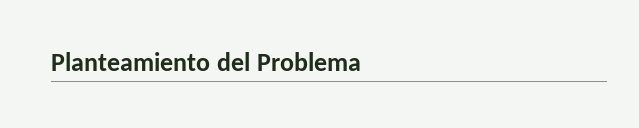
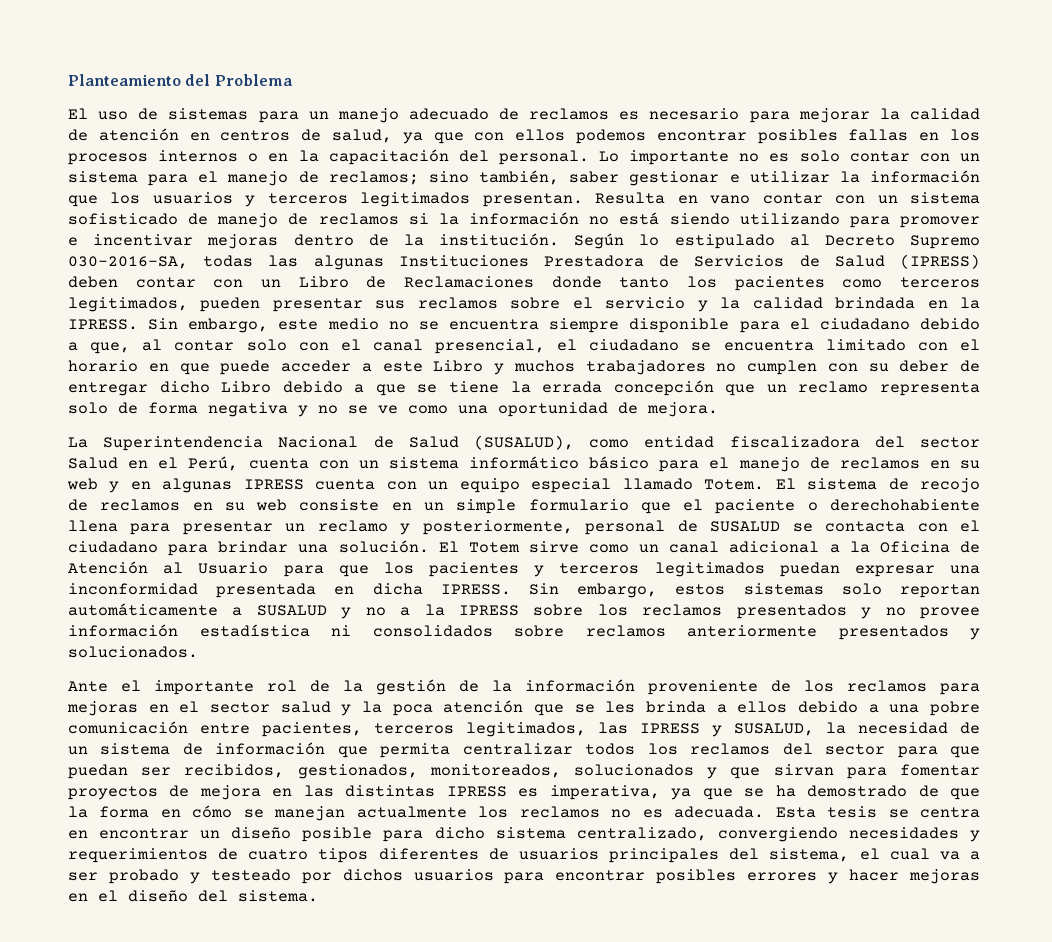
+ El uso de sistemas para un manejo adecuado de reclamos es necesario para mejorar la calidad de atención en centros de salud, ya que con ellos podemos encontrar posibles fallas en los procesos internos o en la capacitación del personal. Lo importante no es solo contar con un sistema para el manejo de reclamos; sino también, saber gestionar e utilizar la información que los usuarios y terceros legitimados presentan. Resulta en vano contar con un sistema sofisticado de manejo de reclamos si la información no está siendo utilizando para promover e incentivar mejoras dentro de la institución. Según lo estipulado al Decreto Supremo 030-2016-SA, todas las algunas Instituciones Prestadora de Servicios de Salud (IPRESS) deben contar con un Libro de Reclamaciones donde tanto los pacientes como terceros legitimados, pueden presentar sus reclamos sobre el servicio y la calidad brindada en la IPRESS. Sin embargo, este medio no se encuentra siempre disponible para el ciudadano debido a que, al contar solo con el canal presencial, el ciudadano se encuentra limitado con el horario en que puede acceder a este Libro y muchos trabajadores no cumplen con su deber de entregar dicho Libro debido a que se tiene la errada concepción que un reclamo representa solo de forma negativa y no se ve como una oportunidad de mejora.
+ La Superintendencia Nacional de Salud (SUSALUD), como entidad fiscalizadora del sector Salud en el Perú, cuenta con un sistema informático básico para el manejo de reclamos en su web y en algunas IPRESS cuenta con un equipo especial llamado Totem. El sistema de recojo de reclamos en su web consiste en un simple formulario que el paciente o derechohabiente llena para presentar un reclamo y posteriormente, personal de SUSALUD se contacta con el ciudadano para brindar una solución. El Totem sirve como un canal adicional a la Oficina de Atención al Usuario para que los pacientes y terceros legitimados puedan expresar una inconformidad presentada en dicha IPRESS. Sin embargo, estos sistemas solo reportan automáticamente a SUSALUD y no a la IPRESS sobre los reclamos presentados y no provee información estadística ni consolidados sobre reclamos anteriormente presentados y solucionados.
+ Ante el importante rol de la gestión de la información proveniente de los reclamos para mejoras en el sector salud y la poca atención que se les brinda a ellos debido a una pobre comunicación entre pacientes, terceros legitimados, las IPRESS y SUSALUD, la necesidad de un sistema de información que permita centralizar todos los reclamos del sector para que puedan ser recibidos, gestionados, monitoreados, solucionados y que sirvan para fomentar proyectos de mejora en las distintas IPRESS es imperativa, ya que se ha demostrado de que la forma en cómo se manejan actualmente los reclamos no es adecuada. Esta tesis se centra en encontrar un diseño posible para dicho sistema centralizado, convergiendo necesidades y requerimientos de cuatro tipos diferentes de usuarios principales del sistema, el cual va a ser probado y testeado por dichos usuarios para encontrar posibles errores y hacer mejoras en el diseño del sistema.

